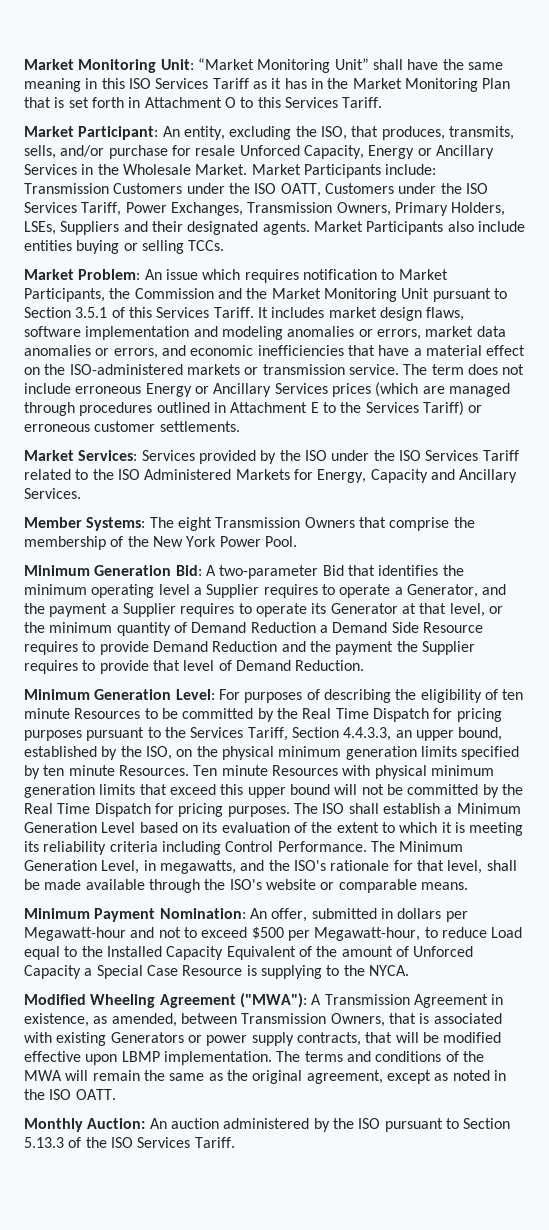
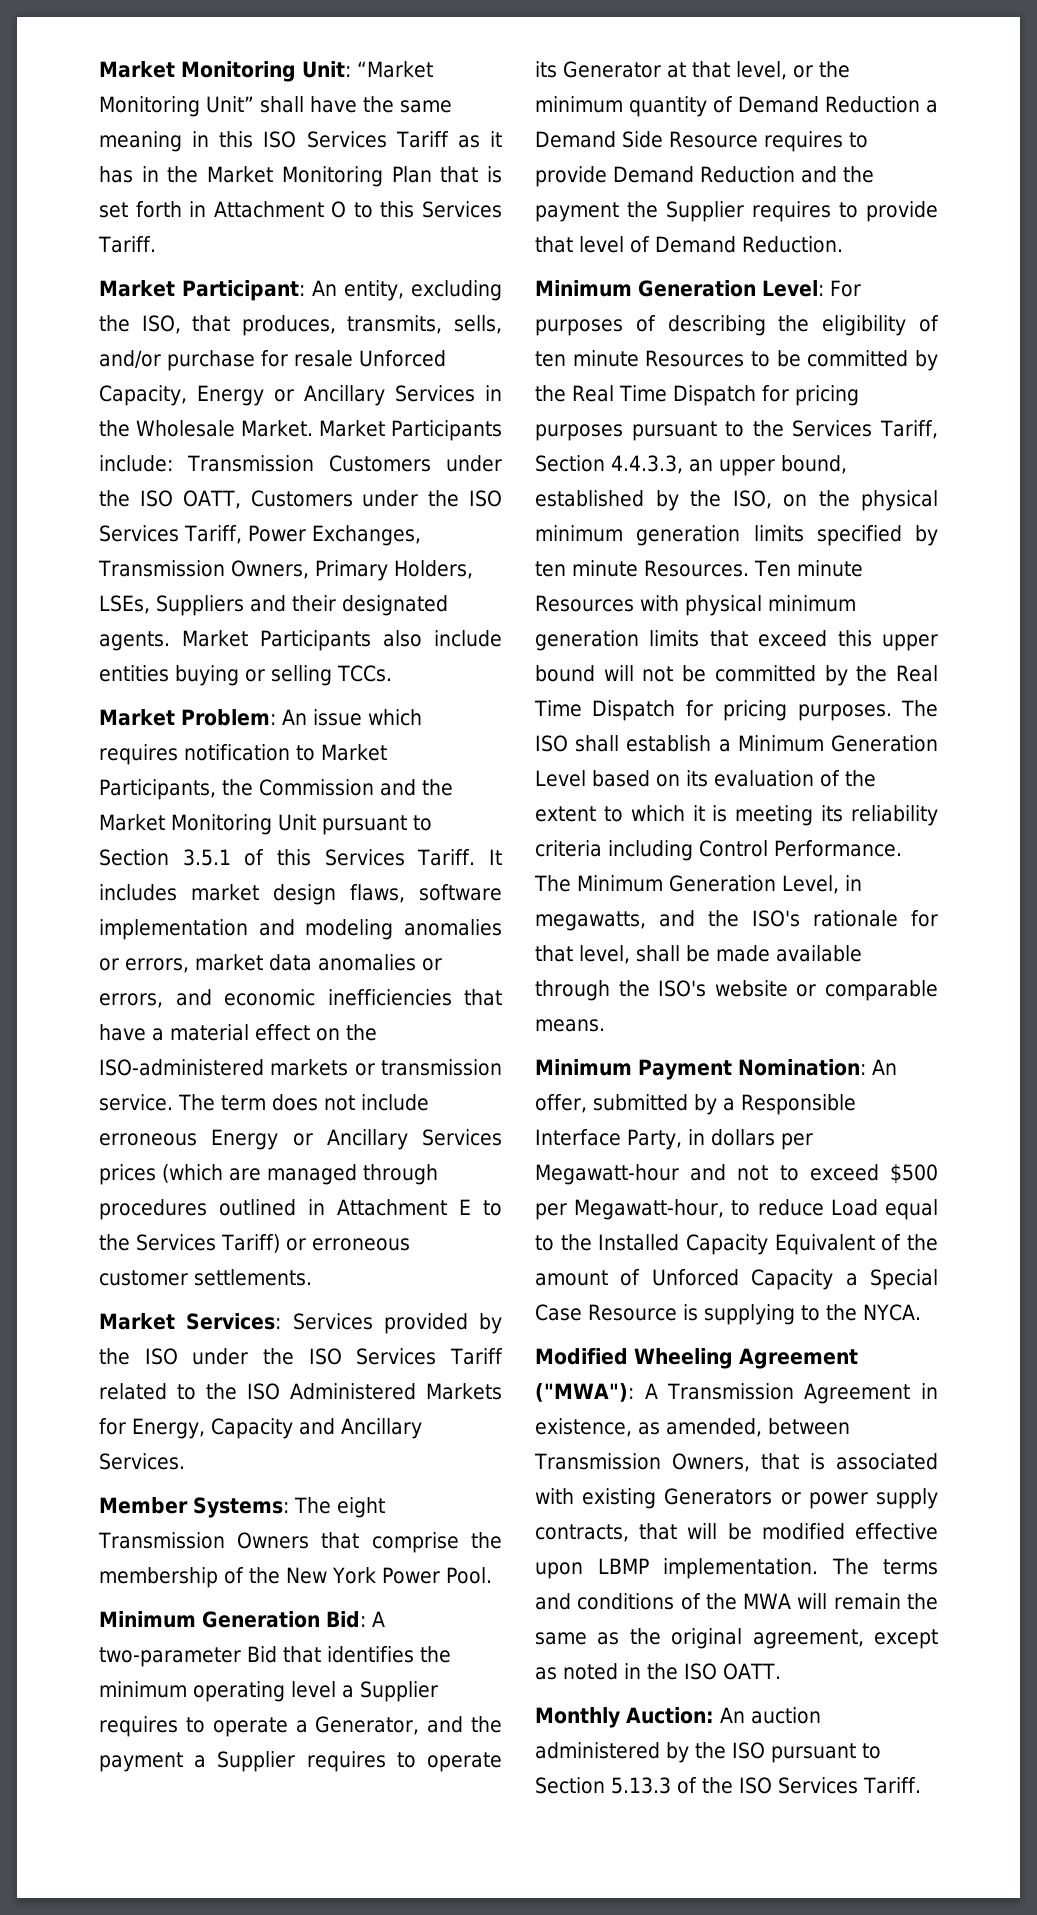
- Minimum Payment Nomination: An offer, submitted in dollars per Megawatt-hour and not to exceed $500 per Megawatt-hour, to reduce Load equal to the Installed Capacity Equivalent of the amount of Unforced Capacity a Special Case Resource is supplying to the NYCA.
+ Minimum Payment Nomination: An offer, submitted by a Responsible Interface Party, in dollars per Megawatt-hour and not to exceed $500 per Megawatt-hour, to reduce Load equal to the Installed Capacity Equivalent of the amount of Unforced Capacity a Special Case Resource is supplying to the NYCA.

